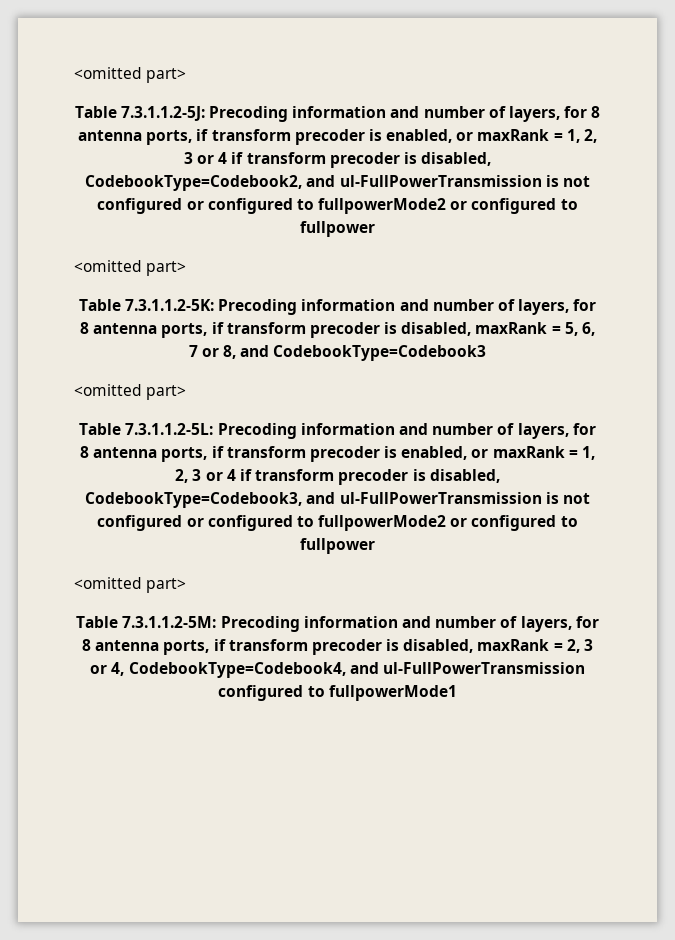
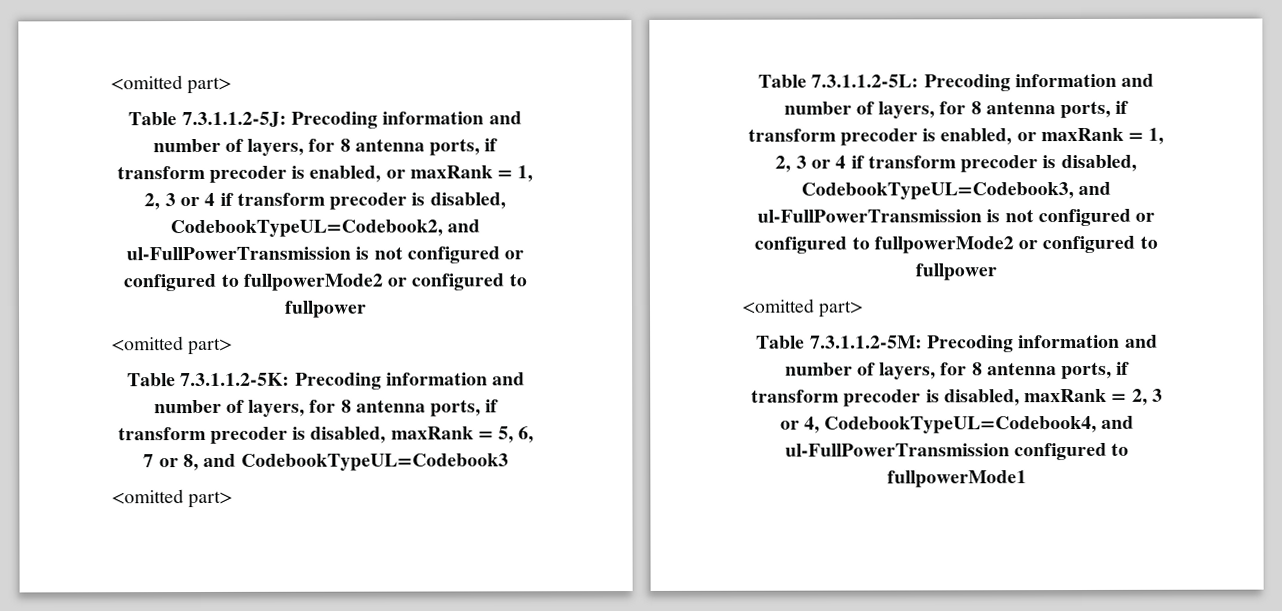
- Table 7.3.1.1.2-5J: Precoding information and number of layers, for 8 antenna ports, if transform precoder is enabled, or maxRank = 1, 2, 3 or 4 if transform precoder is disabled, CodebookType=Codebook2, and ul-FullPowerTransmission is not configured or configured to fullpowerMode2 or configured to fullpower
+ Table 7.3.1.1.2-5J: Precoding information and number of layers, for 8 antenna ports, if transform precoder is enabled, or maxRank = 1, 2, 3 or 4 if transform precoder is disabled, CodebookTypeUL=Codebook2, and ul-FullPowerTransmission is not configured or configured to fullpowerMode2 or configured to fullpower
- Table 7.3.1.1.2-5K: Precoding information and number of layers, for 8 antenna ports, if transform precoder is disabled, maxRank = 5, 6, 7 or 8, and CodebookType=Codebook3
+ Table 7.3.1.1.2-5K: Precoding information and number of layers, for 8 antenna ports, if transform precoder is disabled, maxRank = 5, 6, 7 or 8, and CodebookTypeUL=Codebook3
- Table 7.3.1.1.2-5L: Precoding information and number of layers, for 8 antenna ports, if transform precoder is enabled, or maxRank = 1, 2, 3 or 4 if transform precoder is disabled, CodebookType=Codebook3, and ul-FullPowerTransmission is not configured or configured to fullpowerMode2 or configured to fullpower
+ Table 7.3.1.1.2-5L: Precoding information and number of layers, for 8 antenna ports, if transform precoder is enabled, or maxRank = 1, 2, 3 or 4 if transform precoder is disabled, CodebookTypeUL=Codebook3, and ul-FullPowerTransmission is not configured or configured to fullpowerMode2 or configured to fullpower
- Table 7.3.1.1.2-5M: Precoding information and number of layers, for 8 antenna ports, if transform precoder is disabled, maxRank = 2, 3 or 4, CodebookType=Codebook4, and ul-FullPowerTransmission configured to fullpowerMode1
+ Table 7.3.1.1.2-5M: Precoding information and number of layers, for 8 antenna ports, if transform precoder is disabled, maxRank = 2, 3 or 4, CodebookTypeUL=Codebook4, and ul-FullPowerTransmission configured to fullpowerMode1

